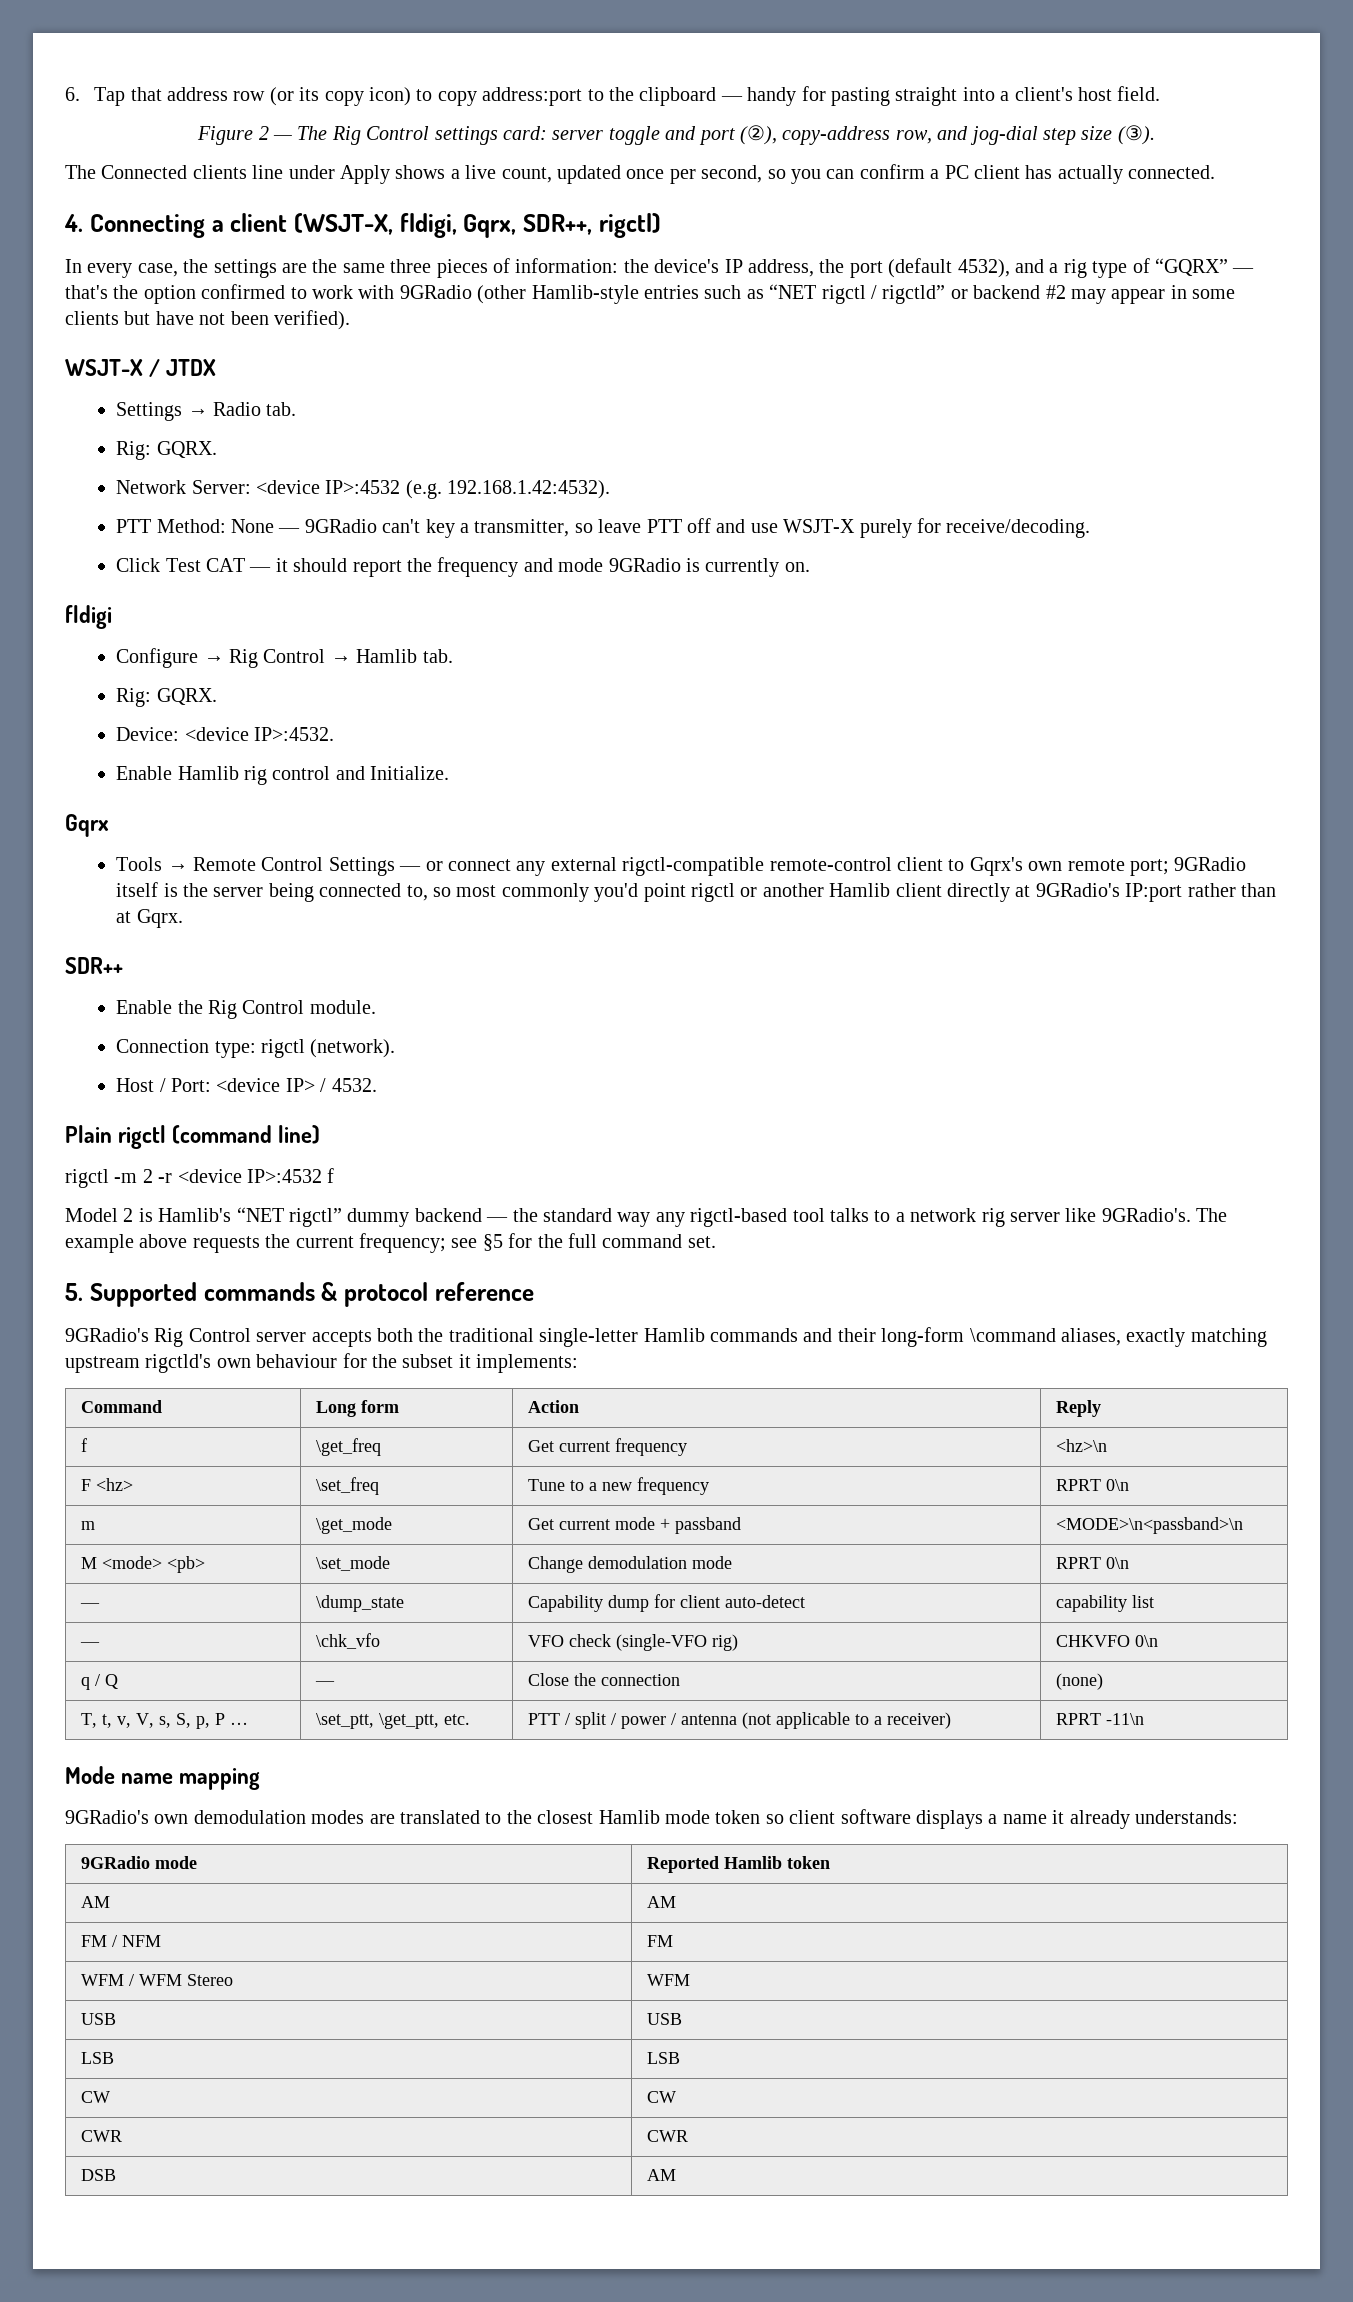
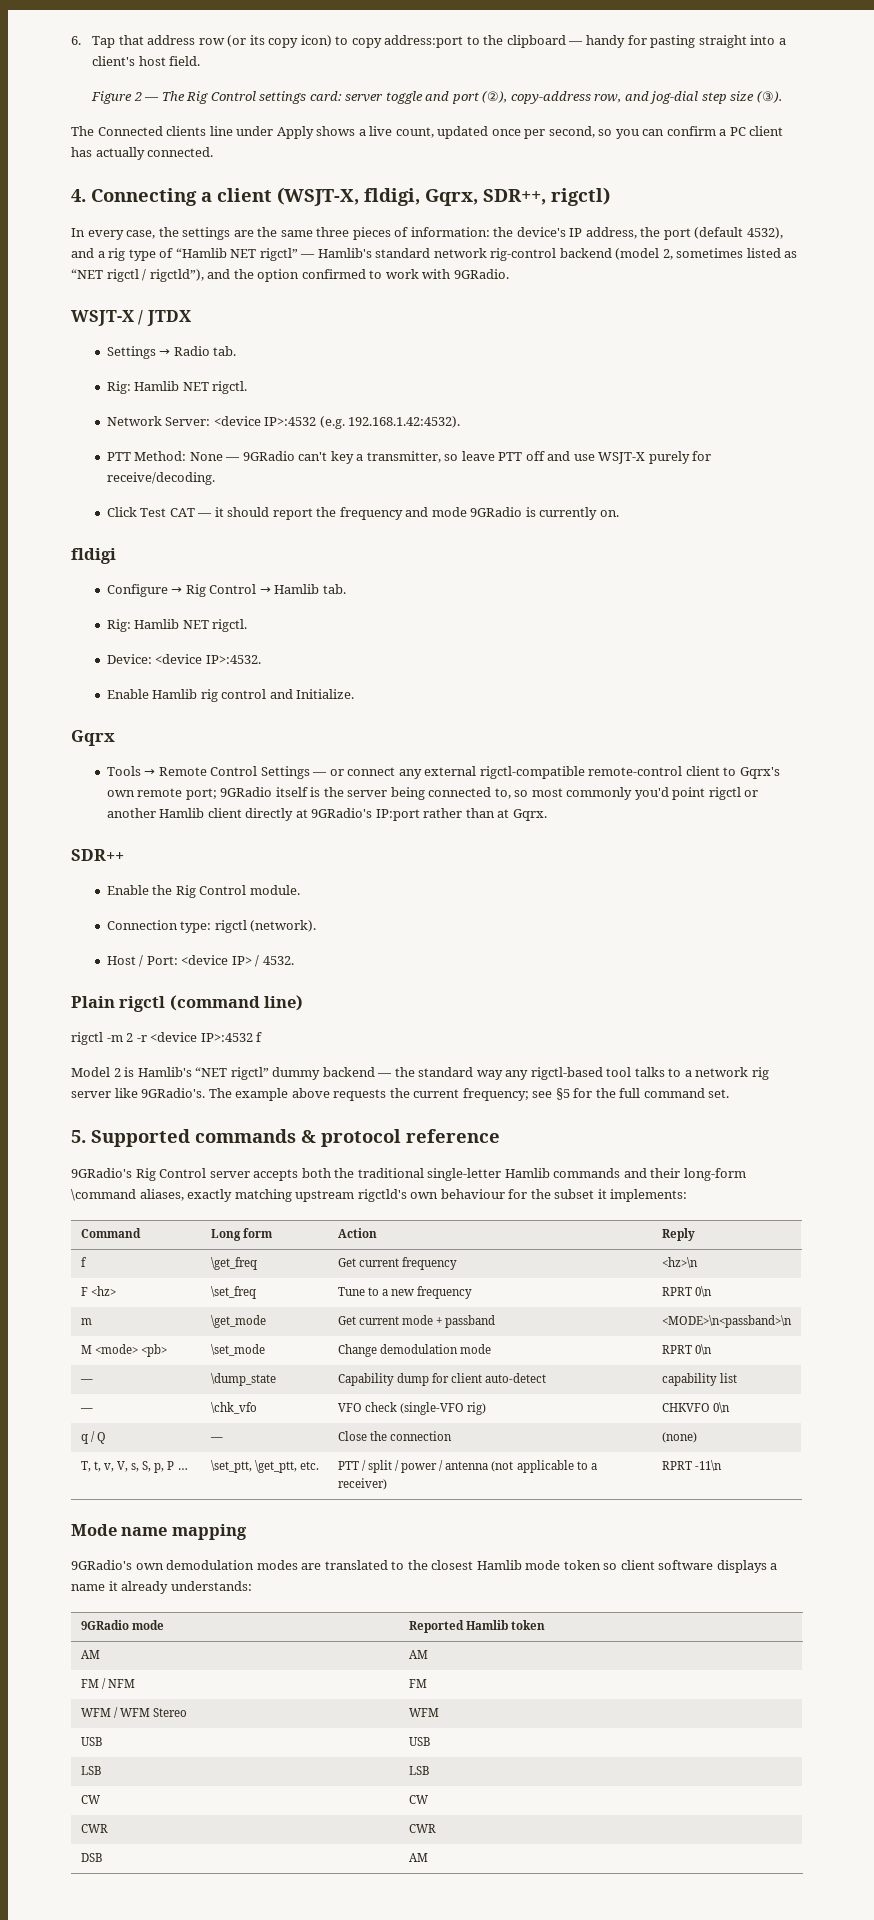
- In every case, the settings are the same three pieces of information: the device's IP address, the port (default 4532), and a rig type of “GQRX” — that's the option confirmed to work with 9GRadio (other Hamlib-style entries such as “NET rigctl / rigctld” or backend #2 may appear in some clients but have not been verified).
+ In every case, the settings are the same three pieces of information: the device's IP address, the port (default 4532), and a rig type of “Hamlib NET rigctl” — Hamlib's standard network rig-control backend (model 2, sometimes listed as “NET rigctl / rigctld”), and the option confirmed to work with 9GRadio.
  Settings → Radio tab.
- Rig: GQRX.
+ Rig: Hamlib NET rigctl.
  Configure → Rig Control → Hamlib tab.
- Rig: GQRX.
+ Rig: Hamlib NET rigctl.

